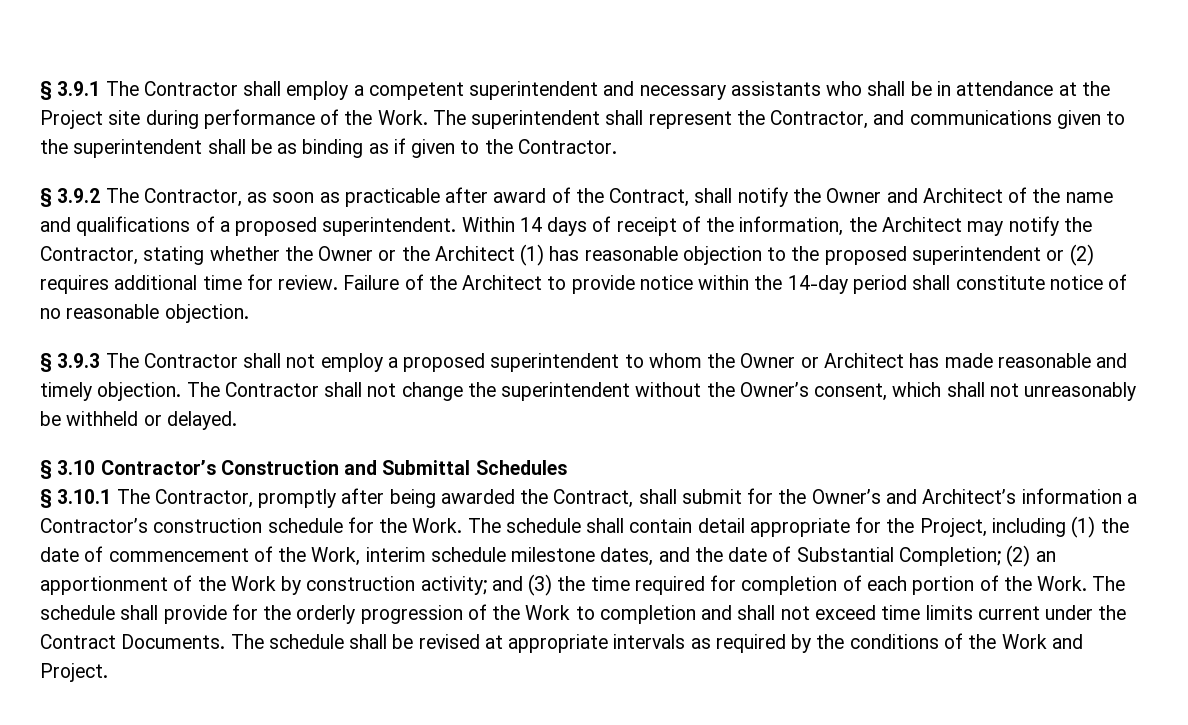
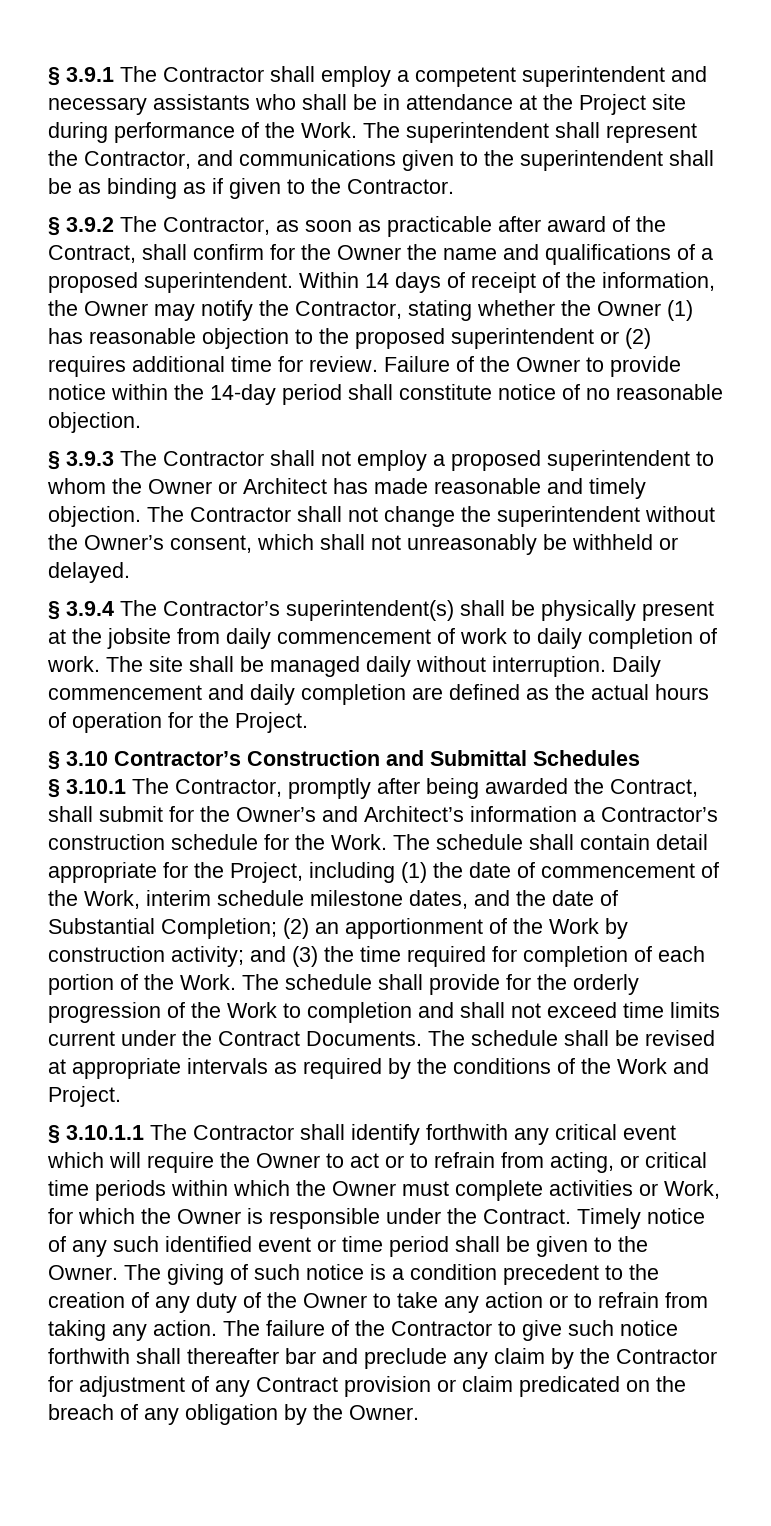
- § 3.9.2 The Contractor, as soon as practicable after award of the Contract, shall notify the Owner and Architect of the name and qualifications of a proposed superintendent.
+ § 3.9.2 The Contractor, as soon as practicable after award of the Contract, shall confirm for the Owner the name and qualifications of a proposed superintendent.
- Within 14 days of receipt of the information, the Architect may notify the Contractor, stating whether the Owner or the Architect (1) has reasonable objection to the proposed superintendent or (2) requires additional time for review.
+ Within 14 days of receipt of the information, the Owner may notify the Contractor, stating whether the Owner (1) has reasonable objection to the proposed superintendent or (2) requires additional time for review.
- Failure of the Architect to provide notice within the 14-day period shall constitute notice of no reasonable objection.
+ Failure of the Owner to provide notice within the 14-day period shall constitute notice of no reasonable objection.
+ § 3.9.4 The Contractor’s superintendent(s) shall be physically present at the jobsite from daily commencement of work to daily completion of work. The site shall be managed daily without interruption. Daily commencement and daily completion are defined as the actual hours of operation for the Project.
+ § 3.10.1.1 The Contractor shall identify forthwith any critical event which will require the Owner to act or to refrain from acting, or critical time periods within which the Owner must complete activities or Work, for which the Owner is responsible under the Contract. Timely notice of any such identified event or time period shall be given to the Owner. The giving of such notice is a condition precedent to the creation of any duty of the Owner to take any action or to refrain from taking any action. The failure of the Contractor to give such notice forthwith shall thereafter bar and preclude any claim by the Contractor for adjustment of any Contract provision or claim predicated on the breach of any obligation by the Owner.

